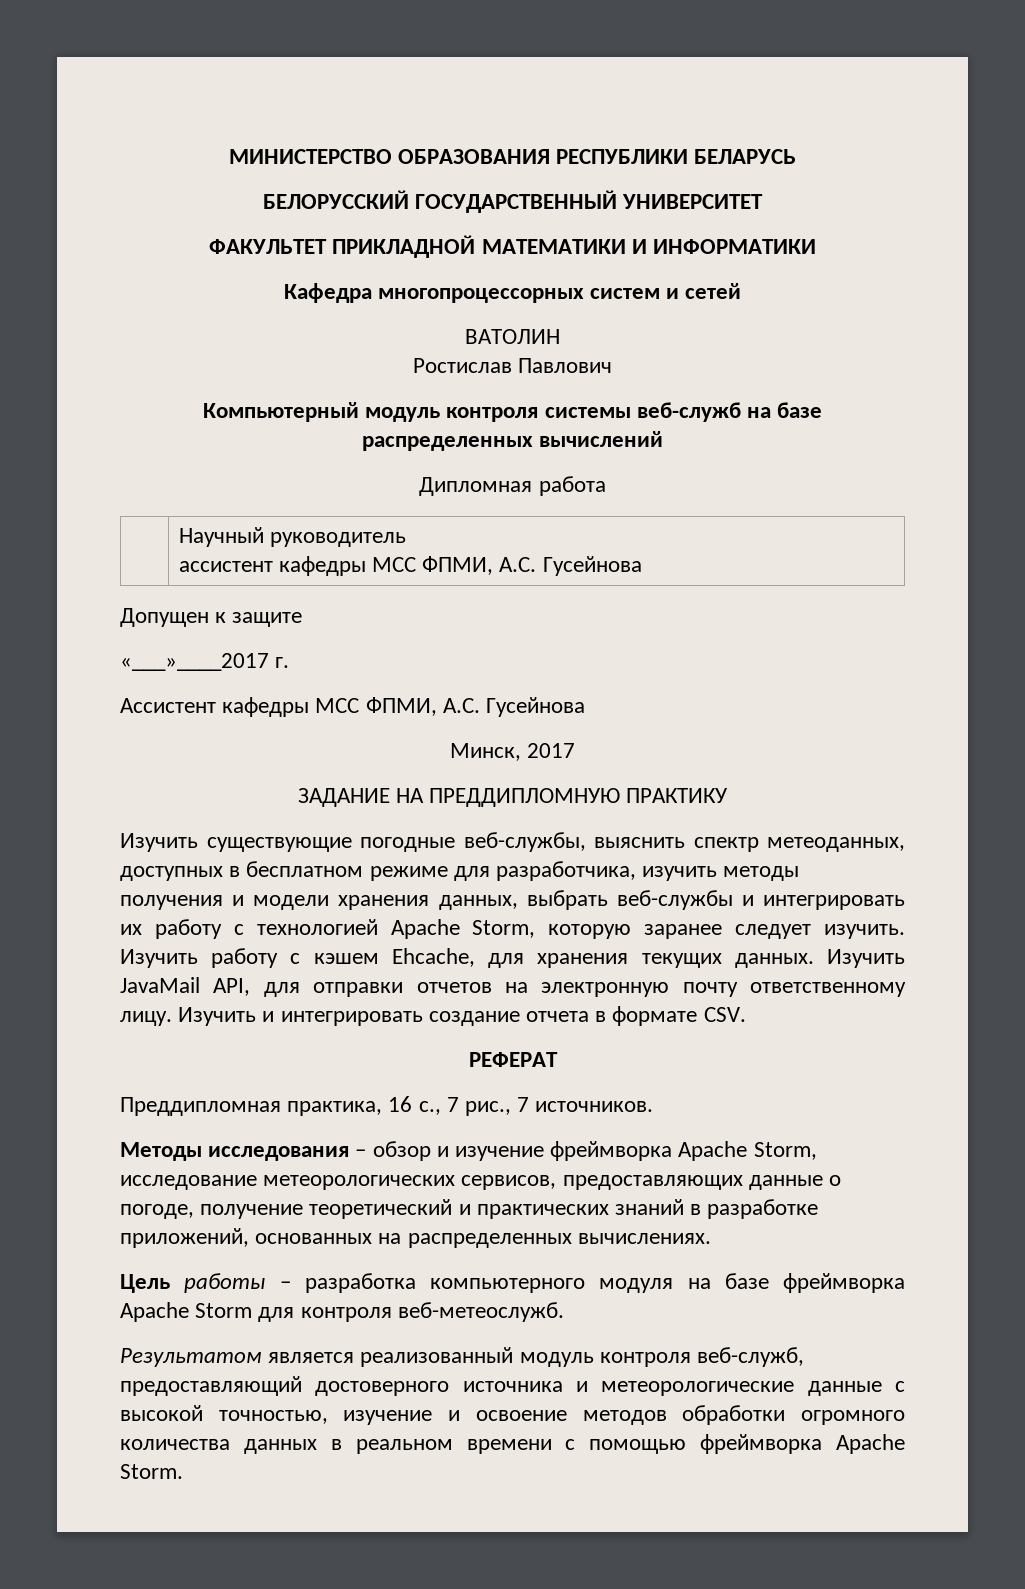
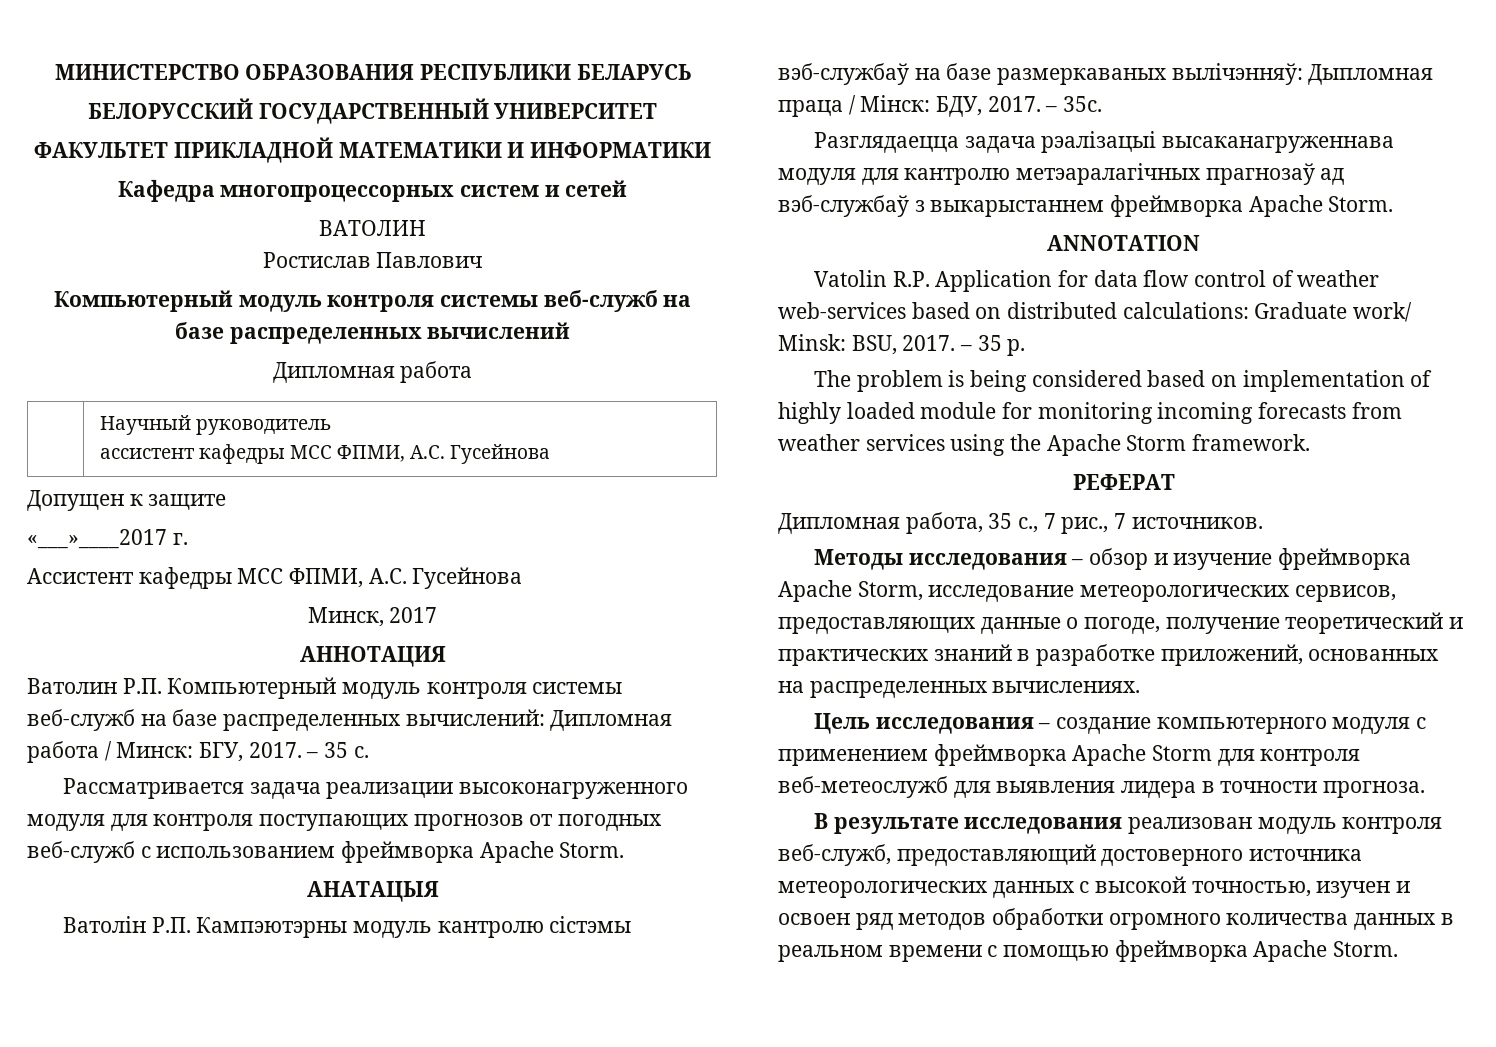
- ЗАДАНИЕ НА ПРЕДДИПЛОМНУЮ ПРАКТИКУ
- Изучить существующие погодные веб-службы, выяснить спектр метеоданных, доступных в бесплатном режиме для разработчика, изучить методы получения и модели хранения данных, выбрать веб-службы и интегрировать их работу с технологией Apache Storm, которую заранее следует изучить. Изучить работу с кэшем Ehcache, для хранения текущих данных. Изучить JavaMail API, для отправки отчетов на электронную почту ответственному лицу. Изучить и интегрировать создание отчета в формате CSV.
+ АННОТАЦИЯ
+ Ватолин Р.П. Компьютерный модуль контроля системы веб-служб на базе распределенных вычислений: Дипломная работа / Минск: БГУ, 2017. – 35 с.
+ Рассматривается задача реализации высоконагруженного модуля для контроля поступающих прогнозов от погодных веб-служб с использованием фреймворка Apache Storm.
+ АНАТАЦЫЯ
+ Ватолiн Р.П. Кампэютэрны модуль кантролю сiстэмы вэб-службаў на базе размеркаваных вылiчэнняў: Дыпломная праца / Мінск: БДУ, 2017. – 35с.
+ Разглядаецца задача рэалізацыі высаканагруженнава модуля для кантролю метэаралагічных прагнозаў ад вэб-службаў з выкарыстаннем фреймворка Apache Storm.
+ ANNOTATION
+ Vatolin R.P. Application for data flow control of weather web-services based on distributed calculations: Graduate work/ Minsk: BSU, 2017. – 35 p.
+ The problem is being considered based on implementation of highly loaded module for monitoring incoming forecasts from weather services using the Apache Storm framework.
  РЕФЕРАТ
- Преддипломная практика, 16 с., 7 рис., 7 источников.
+ Дипломная работа, 35 с., 7 рис., 7 источников.
- Цель работы – разработка компьютерного модуля на базе фреймворка Apache Storm для контроля веб-метеослужб.
- Результатом является реализованный модуль контроля веб-служб, предоставляющий достоверного источника и метеорологические данные с высокой точностью, изучение и освоение методов обработки огромного количества данных в реальном времени с помощью фреймворка Apache Storm.
+ Цель исследования – создание компьютерного модуля с применением фреймворка Apache Storm для контроля веб-метеослужб для выявления лидера в точности прогноза.
+ В результате исследования реализован модуль контроля веб-служб, предоставляющий достоверного источника метеорологических данных с высокой точностью, изучен и освоен ряд методов обработки огромного количества данных в реальном времени с помощью фреймворка Apache Storm.

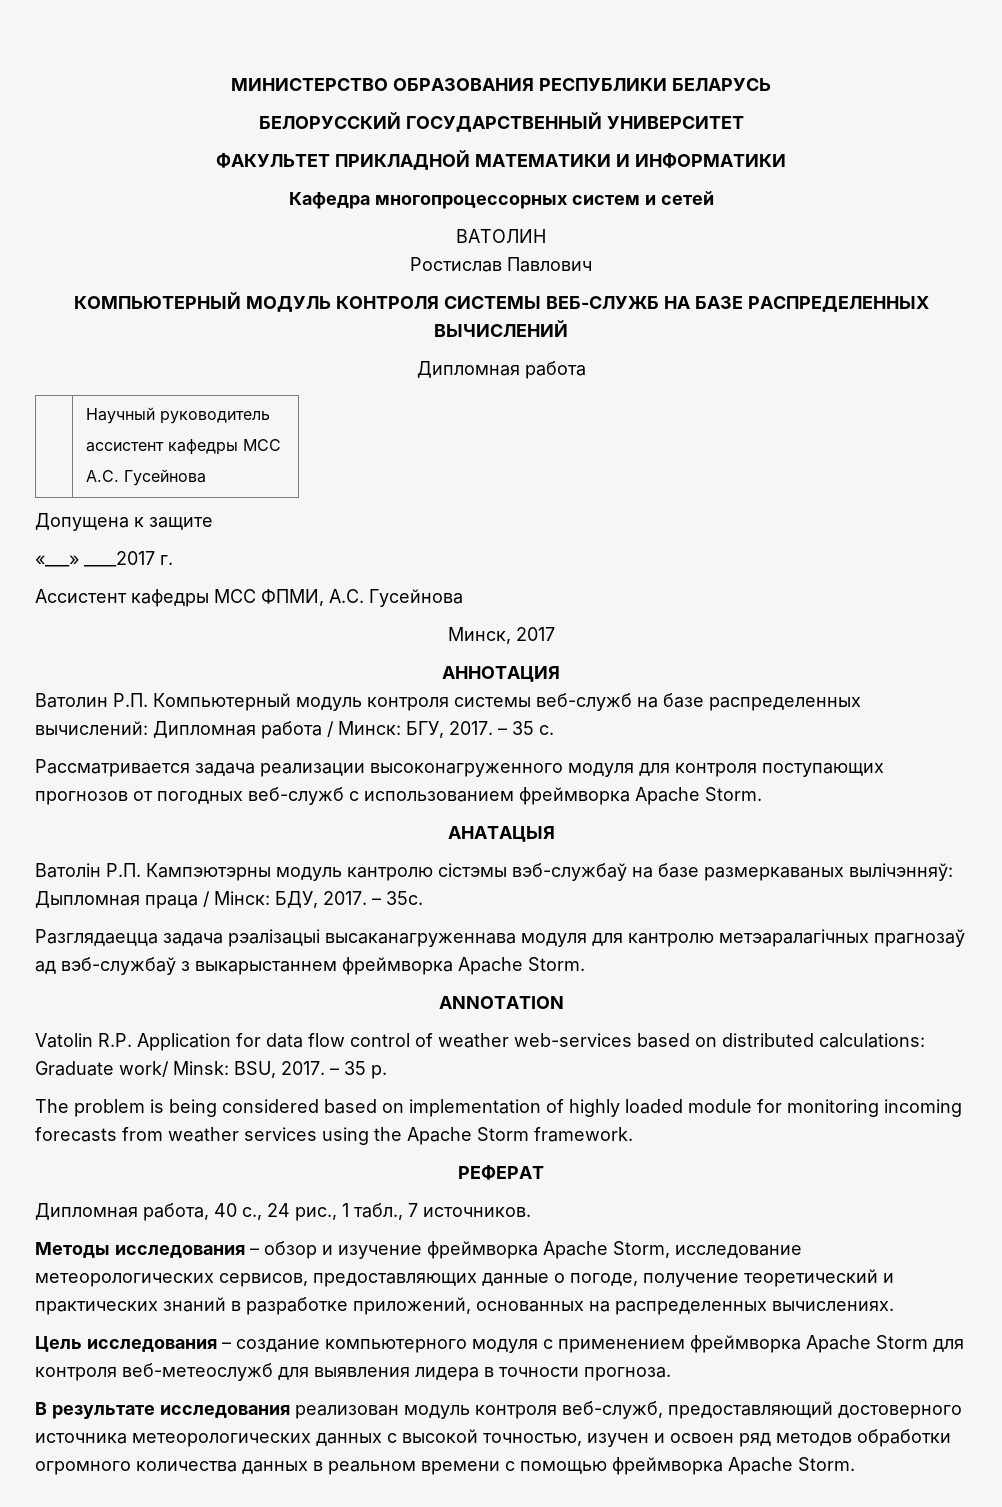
- Компьютерный модуль контроля системы веб-служб на базе распределенных вычислений
+ КОМПЬЮТЕРНЫЙ МОДУЛЬ КОНТРОЛЯ СИСТЕМЫ ВЕБ-СЛУЖБ НА БАЗЕ РАСПРЕДЕЛЕННЫХ ВЫЧИСЛЕНИЙ
  | Научный руководитель
- ассистент кафедры МСС ФПМИ, А.С. Гусейнова
- Допущен к защите
+ ассистент кафедры МСС
+ А.С. Гусейнова
+ Допущена к защите
- «___»____2017 г.
+ «___» ____2017 г.
- Дипломная работа, 35 с., 7 рис., 7 источников.
+ Дипломная работа, 40 с., 24 рис., 1 табл., 7 источников.

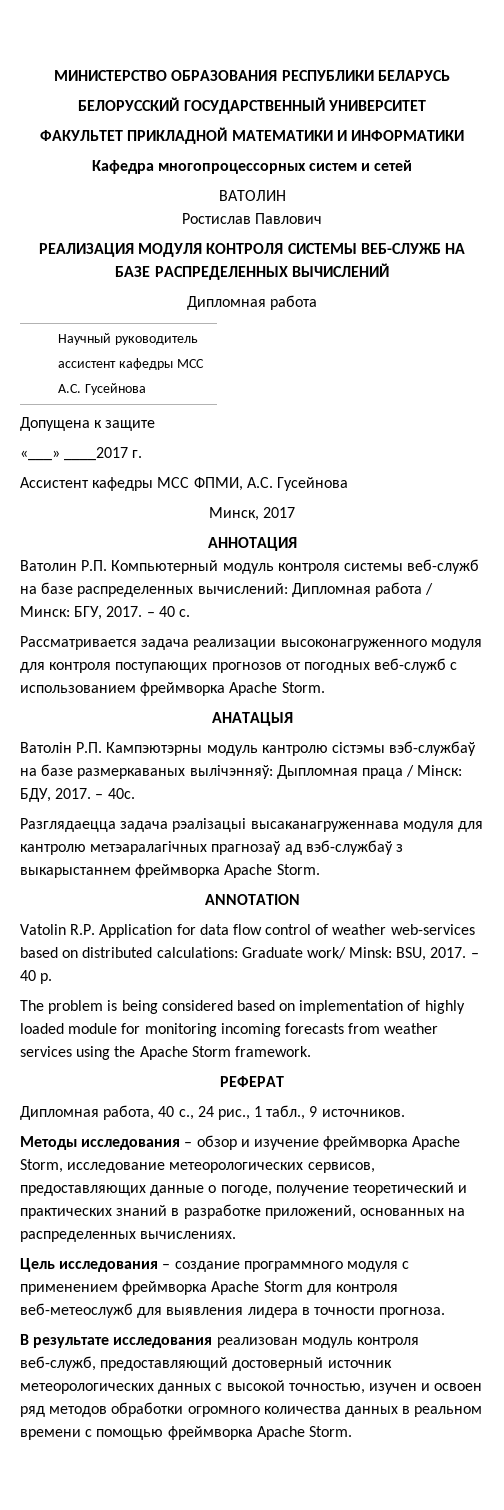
- КОМПЬЮТЕРНЫЙ МОДУЛЬ КОНТРОЛЯ СИСТЕМЫ ВЕБ-СЛУЖБ НА БАЗЕ РАСПРЕДЕЛЕННЫХ ВЫЧИСЛЕНИЙ
+ РЕАЛИЗАЦИЯ МОДУЛЯ КОНТРОЛЯ СИСТЕМЫ ВЕБ-СЛУЖБ НА БАЗЕ РАСПРЕДЕЛЕННЫХ ВЫЧИСЛЕНИЙ
- – 35 с.
+ – 40 с.
- – 35с.
+ – 40с.
- – 35 p.
+ – 40 p.
- Дипломная работа, 40 с., 24 рис., 1 табл., 7 источников.
+ Дипломная работа, 40 с., 24 рис., 1 табл., 9 источников.
- Цель исследования – создание компьютерного модуля с применением фреймворка Apache Storm для контроля веб-метеослужб для выявления лидера в точности прогноза.
+ Цель исследования – создание программного модуля с применением фреймворка Apache Storm для контроля веб-метеослужб для выявления лидера в точности прогноза.
- В результате исследования реализован модуль контроля веб-служб, предоставляющий достоверного источника метеорологических данных с высокой точностью, изучен и освоен ряд методов обработки огромного количества данных в реальном времени с помощью фреймворка Apache Storm.
+ В результате исследования реализован модуль контроля веб-служб, предоставляющий достоверный источник метеорологических данных с высокой точностью, изучен и освоен ряд методов обработки огромного количества данных в реальном времени с помощью фреймворка Apache Storm.

